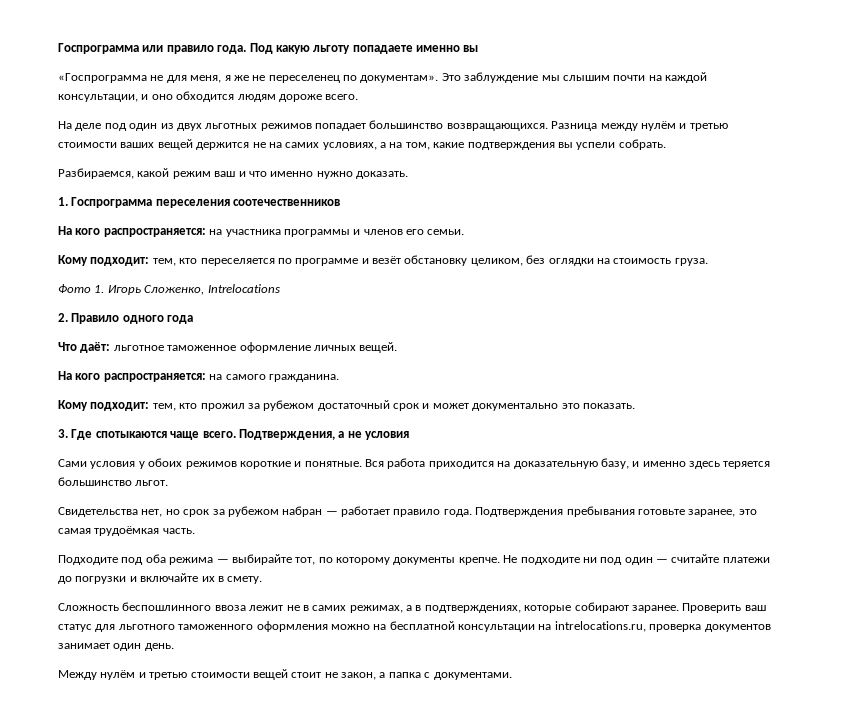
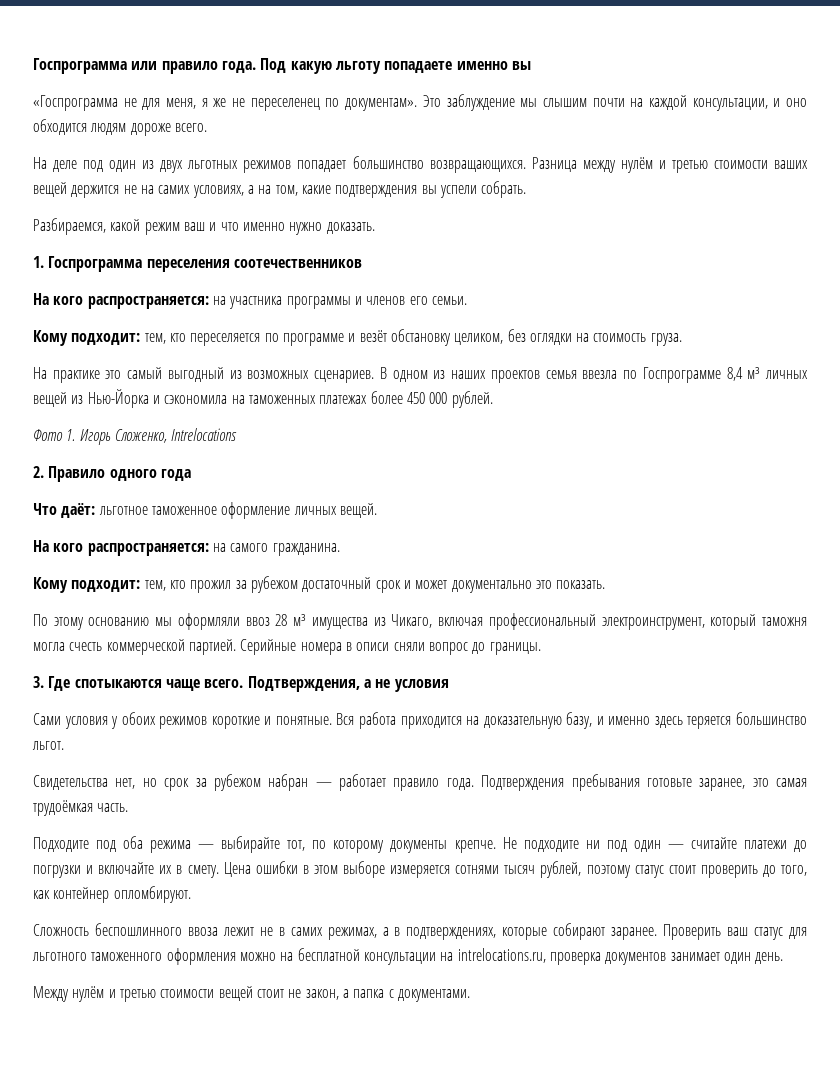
+ На практике это самый выгодный из возможных сценариев. В одном из наших проектов семья ввезла по Госпрограмме 8,4 м³ личных вещей из Нью-Йорка и сэкономила на таможенных платежах более 450 000 рублей.
+ По этому основанию мы оформляли ввоз 28 м³ имущества из Чикаго, включая профессиональный электроинструмент, который таможня могла счесть коммерческой партией. Серийные номера в описи сняли вопрос до границы.
+ Цена ошибки в этом выборе измеряется сотнями тысяч рублей, поэтому статус стоит проверить до того, как контейнер опломбируют.

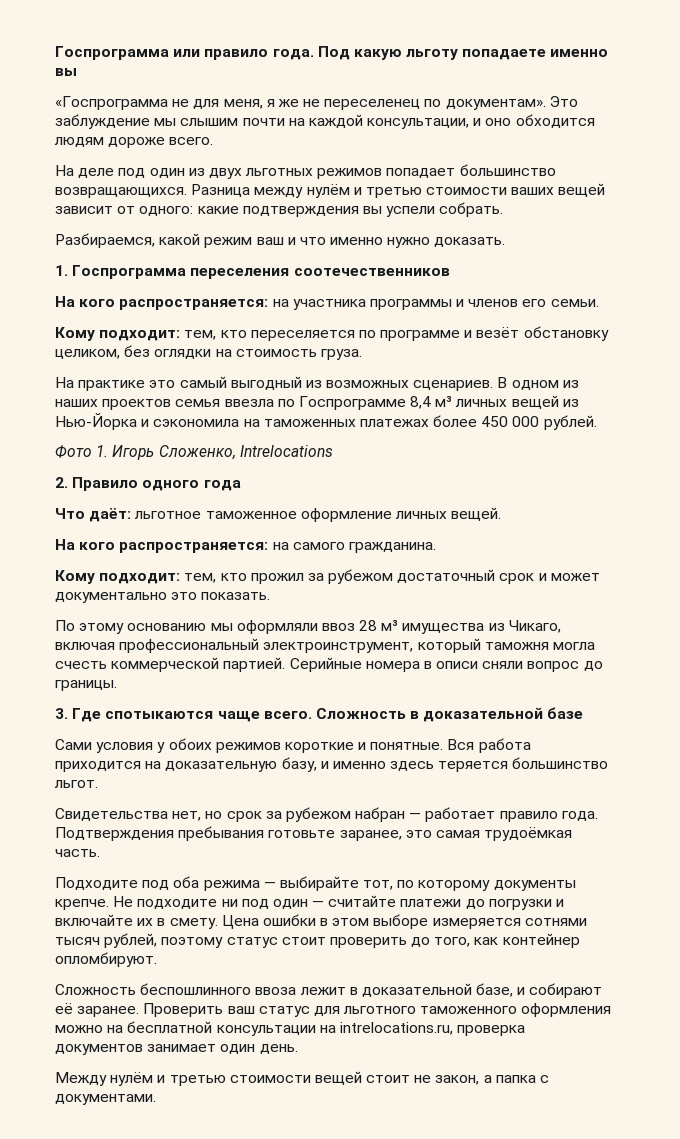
- Разница между нулём и третью стоимости ваших вещей держится не на самих условиях, а на том, какие подтверждения вы успели собрать.
+ Разница между нулём и третью стоимости ваших вещей зависит от одного: какие подтверждения вы успели собрать.
- Подтверждения, а не условия
+ Сложность в доказательной базе
- Сложность беспошлинного ввоза лежит не в самих режимах, а в подтверждениях, которые собирают заранее.
+ Сложность беспошлинного ввоза лежит в доказательной базе, и собирают её заранее.

